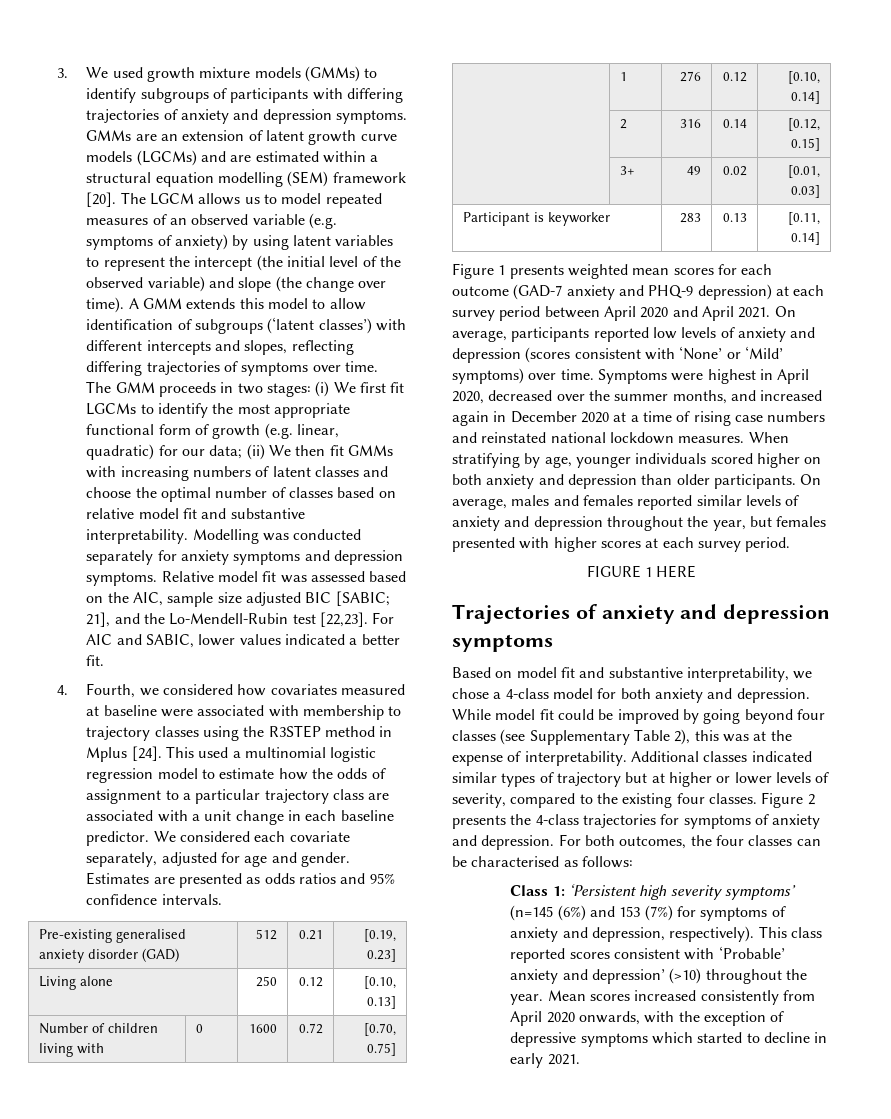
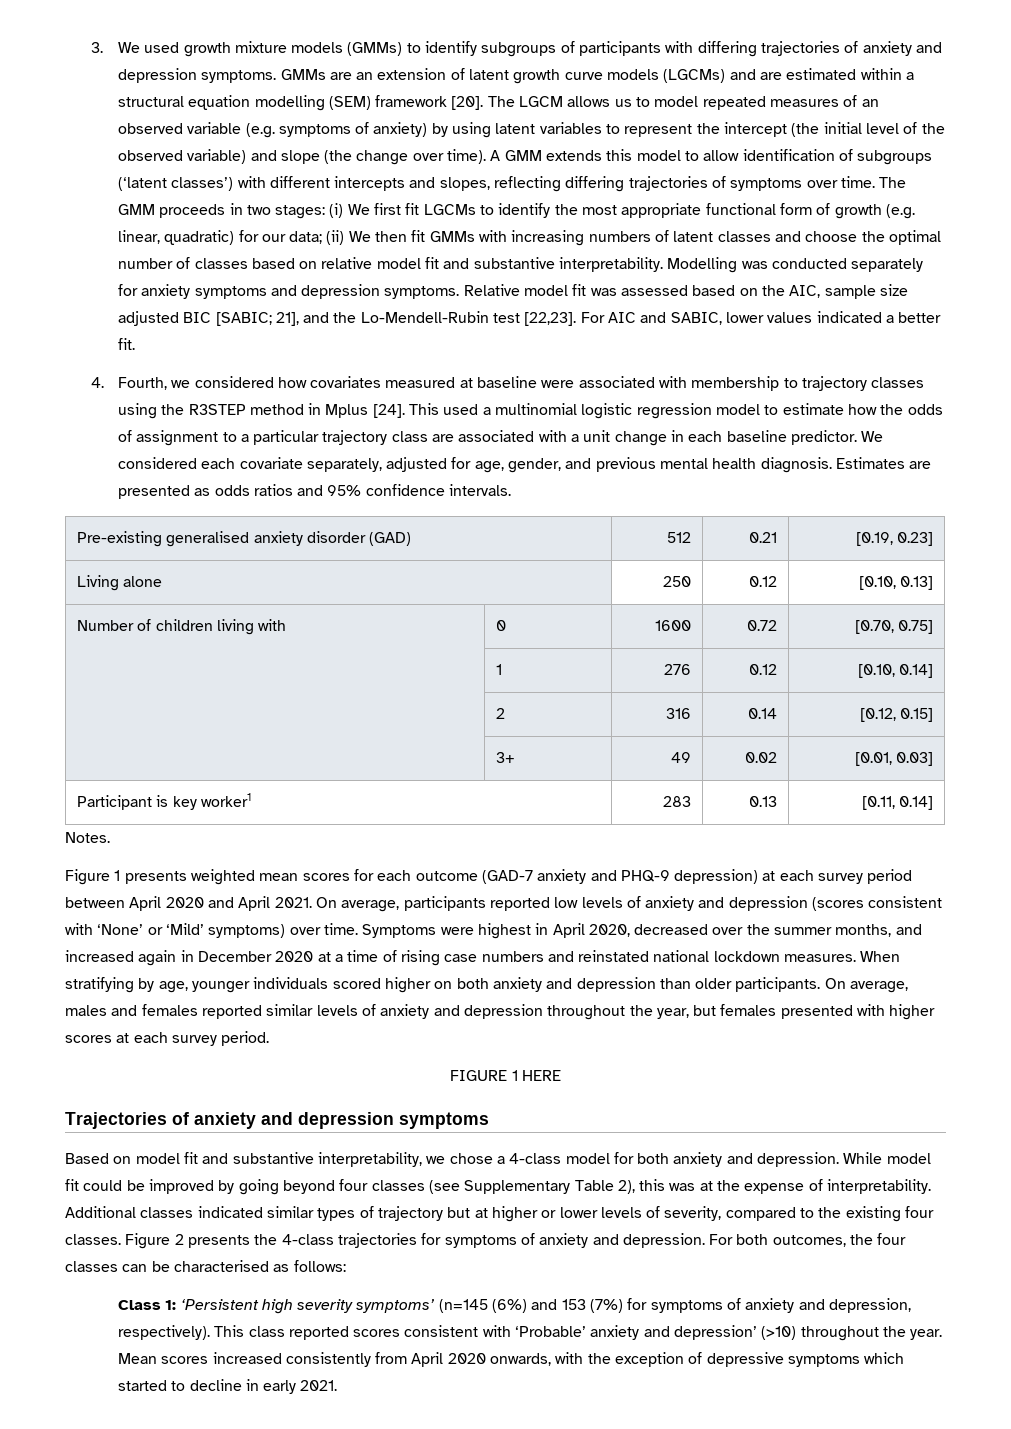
- We considered each covariate separately, adjusted for age and gender.
+ We considered each covariate separately, adjusted for age, gender, and previous mental health diagnosis.
- Participant is keyworker | 283 | 0.13 | [0.11, 0.14]
+ Participant is key worker1 | 283 | 0.13 | [0.11, 0.14]
+ Notes.

